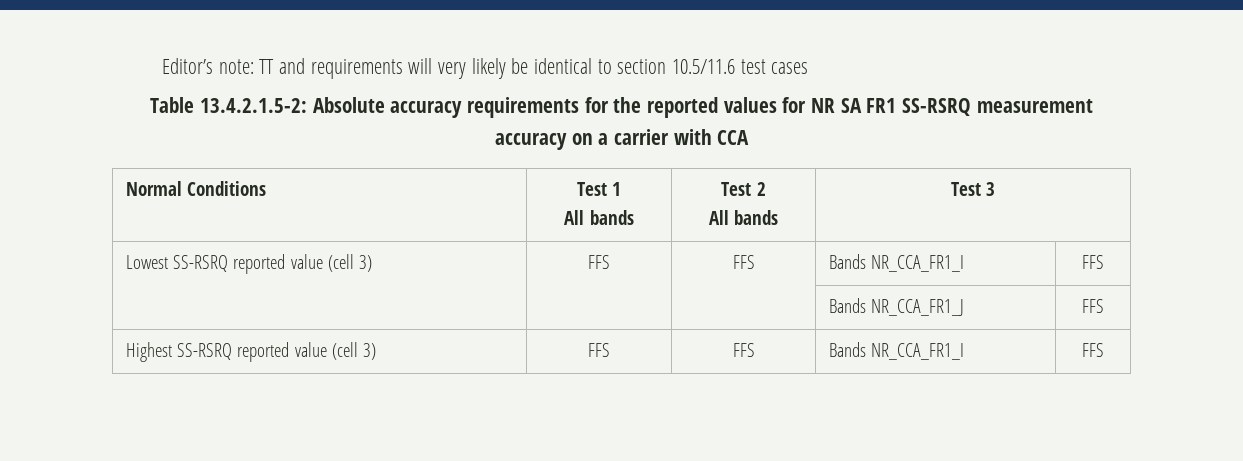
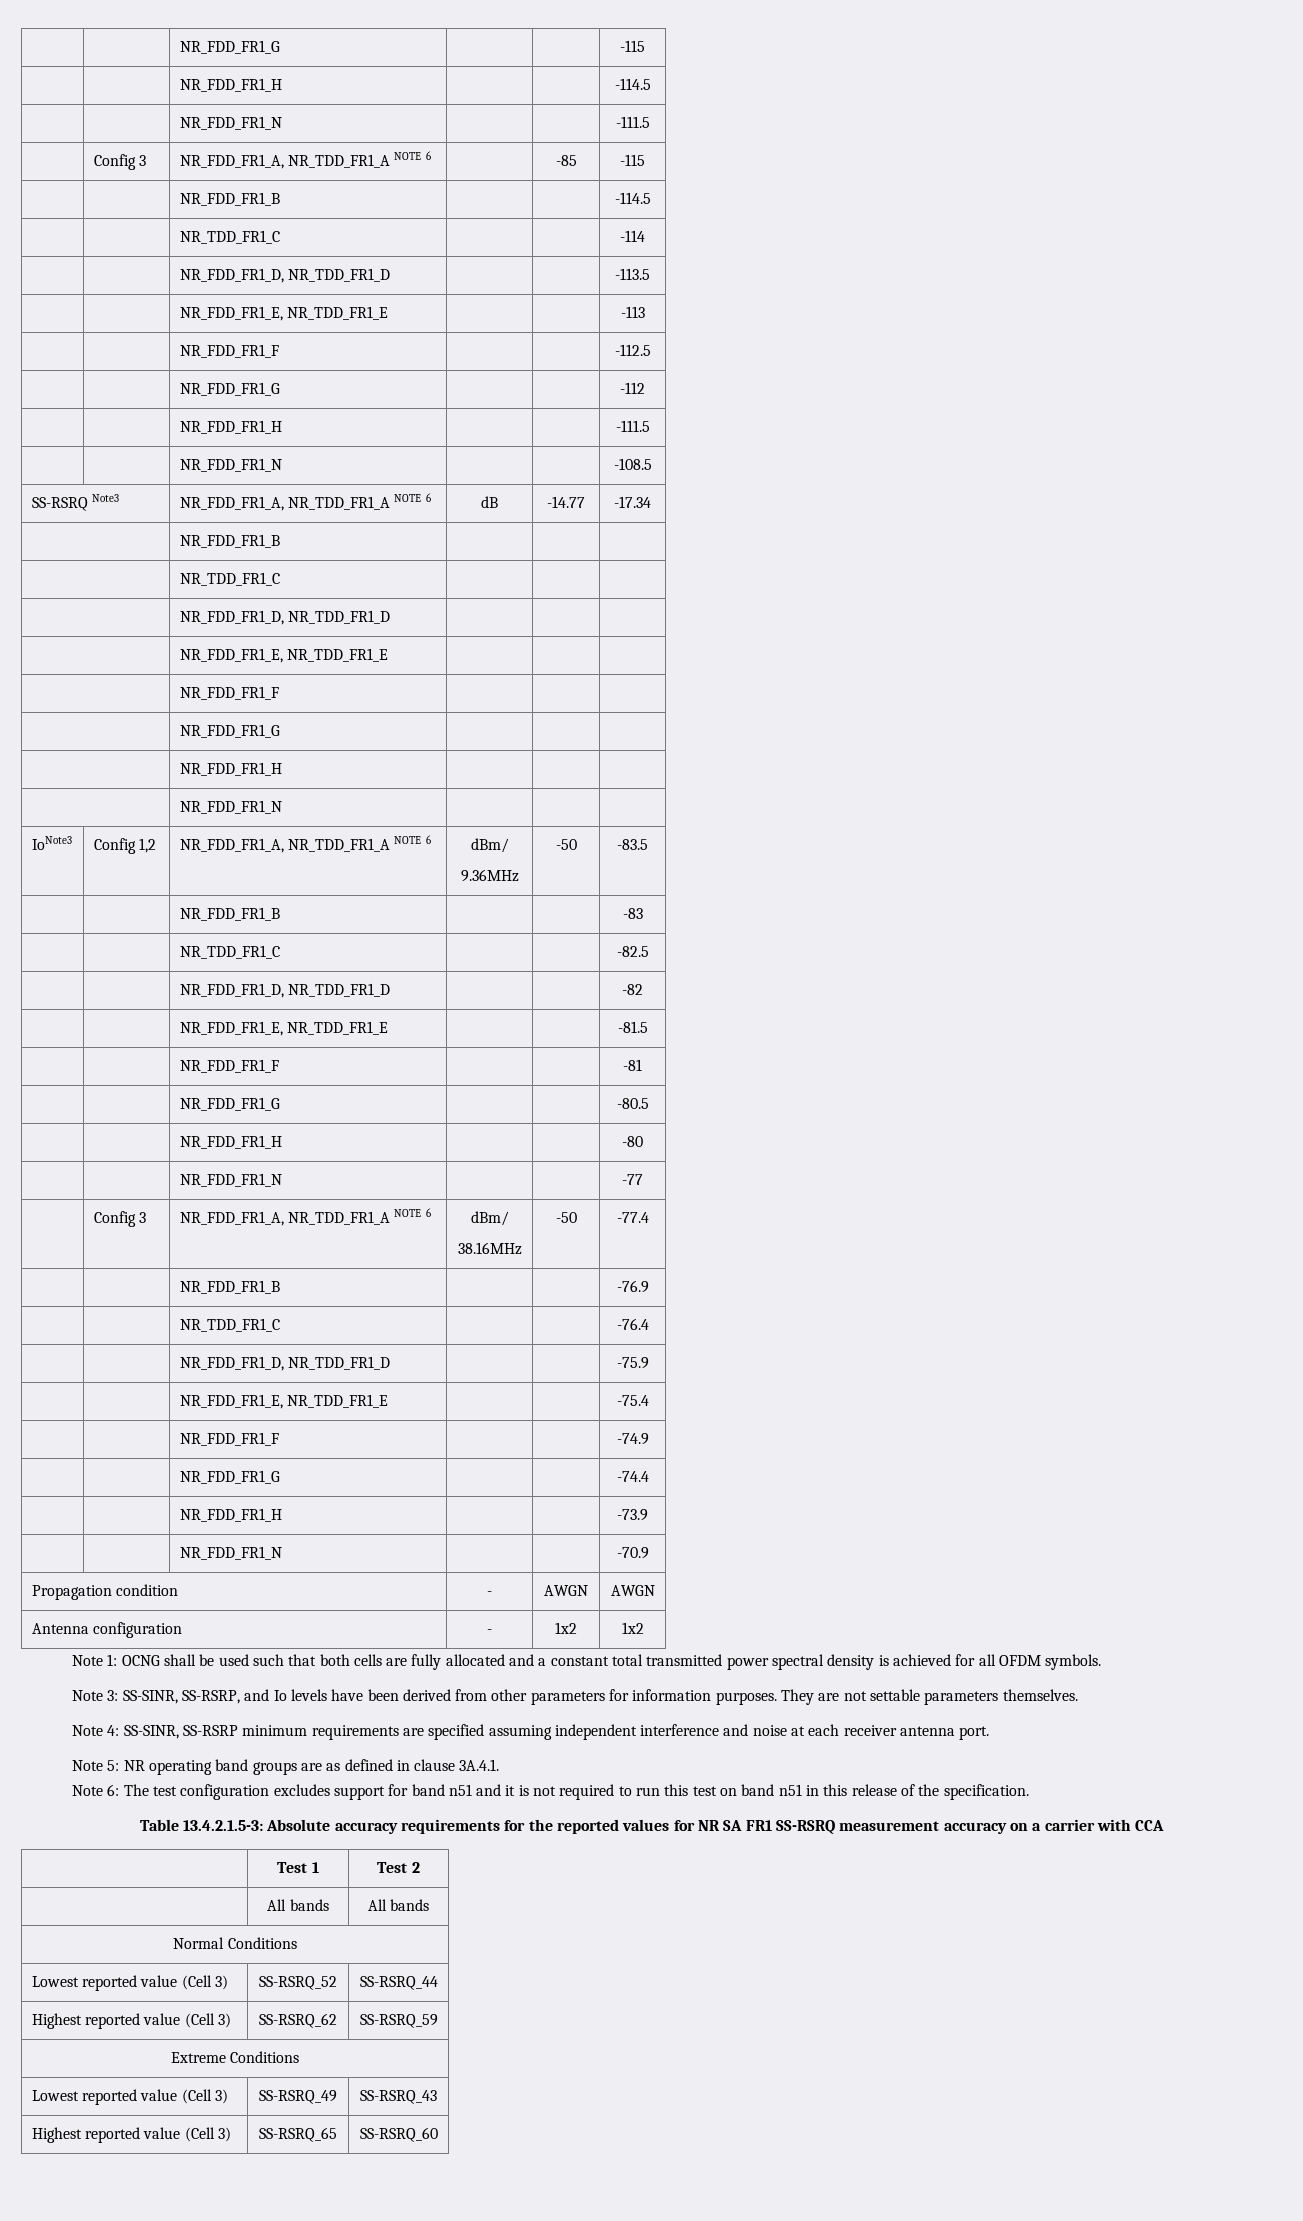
- Editor’s note: TT and requirements will very likely be identical to section 10.5/11.6 test cases
+ | | NR_FDD_FR1_G | | | -115
+ | | NR_FDD_FR1_H | | | -114.5
+ | | NR_FDD_FR1_N | | | -111.5
+ | Config 3 | NR_FDD_FR1_A, NR_TDD_FR1_A NOTE 6 | | -85 | -115
+ | | NR_FDD_FR1_B | | | -114.5
+ | | NR_TDD_FR1_C | | | -114
+ | | NR_FDD_FR1_D, NR_TDD_FR1_D | | | -113.5
+ | | NR_FDD_FR1_E, NR_TDD_FR1_E | | | -113
+ | | NR_FDD_FR1_F | | | -112.5
+ | | NR_FDD_FR1_G | | | -112
+ | | NR_FDD_FR1_H | | | -111.5
+ | | NR_FDD_FR1_N | | | -108.5
+ SS-RSRQ Note3 | NR_FDD_FR1_A, NR_TDD_FR1_A NOTE 6 | dB | -14.77 | -17.34
+ | NR_FDD_FR1_B | | |
+ | NR_TDD_FR1_C | | |
+ | NR_FDD_FR1_D, NR_TDD_FR1_D | | |
+ | NR_FDD_FR1_E, NR_TDD_FR1_E | | |
+ | NR_FDD_FR1_F | | |
+ | NR_FDD_FR1_G | | |
+ | NR_FDD_FR1_H | | |
+ | NR_FDD_FR1_N | | |
+ IoNote3 | Config 1,2 | NR_FDD_FR1_A, NR_TDD_FR1_A NOTE 6 | dBm/
+ 9.36MHz | -50 | -83.5
+ | | NR_FDD_FR1_B | | | -83
+ | | NR_TDD_FR1_C | | | -82.5
+ | | NR_FDD_FR1_D, NR_TDD_FR1_D | | | -82
+ | | NR_FDD_FR1_E, NR_TDD_FR1_E | | | -81.5
+ | | NR_FDD_FR1_F | | | -81
+ | | NR_FDD_FR1_G | | | -80.5
+ | | NR_FDD_FR1_H | | | -80
+ | | NR_FDD_FR1_N | | | -77
+ | Config 3 | NR_FDD_FR1_A, NR_TDD_FR1_A NOTE 6 | dBm/
+ 38.16MHz | -50 | -77.4
+ | | NR_FDD_FR1_B | | | -76.9
+ | | NR_TDD_FR1_C | | | -76.4
+ | | NR_FDD_FR1_D, NR_TDD_FR1_D | | | -75.9
+ | | NR_FDD_FR1_E, NR_TDD_FR1_E | | | -75.4
+ | | NR_FDD_FR1_F | | | -74.9
+ | | NR_FDD_FR1_G | | | -74.4
+ | | NR_FDD_FR1_H | | | -73.9
+ | | NR_FDD_FR1_N | | | -70.9
+ Propagation condition | - | AWGN | AWGN
+ Antenna configuration | - | 1x2 | 1x2
+ Note 1: OCNG shall be used such that both cells are fully allocated and a constant total transmitted power spectral density is achieved for all OFDM symbols.
+ Note 3: SS-SINR, SS-RSRP, and Io levels have been derived from other parameters for information purposes. They are not settable parameters themselves.
+ Note 4: SS-SINR, SS-RSRP minimum requirements are specified assuming independent interference and noise at each receiver antenna port.
+ Note 5: NR operating band groups are as defined in clause 3A.4.1.
+ Note 6: The test configuration excludes support for band n51 and it is not required to run this test on band n51 in this release of the specification.
- Table 13.4.2.1.5-2: Absolute accuracy requirements for the reported values for NR SA FR1 SS-RSRQ measurement accuracy on a carrier with CCA
+ Table 13.4.2.1.5-3: Absolute accuracy requirements for the reported values for NR SA FR1 SS-RSRQ measurement accuracy on a carrier with CCA
- Normal Conditions | Test 1
- All bands | Test 2
- All bands | Test 3
- Lowest SS-RSRQ reported value (cell 3) | FFS | FFS | Bands NR_CCA_FR1_I | FFS
- | | | Bands NR_CCA_FR1_J | FFS
- Highest SS-RSRQ reported value (cell 3) | FFS | FFS | Bands NR_CCA_FR1_I | FFS
+ | Test 1 | Test 2
+ | All bands | All bands
+ Normal Conditions
+ Lowest reported value (Cell 3) | SS-RSRQ_52 | SS-RSRQ_44
+ Highest reported value (Cell 3) | SS-RSRQ_62 | SS-RSRQ_59
+ Extreme Conditions
+ Lowest reported value (Cell 3) | SS-RSRQ_49 | SS-RSRQ_43
+ Highest reported value (Cell 3) | SS-RSRQ_65 | SS-RSRQ_60

